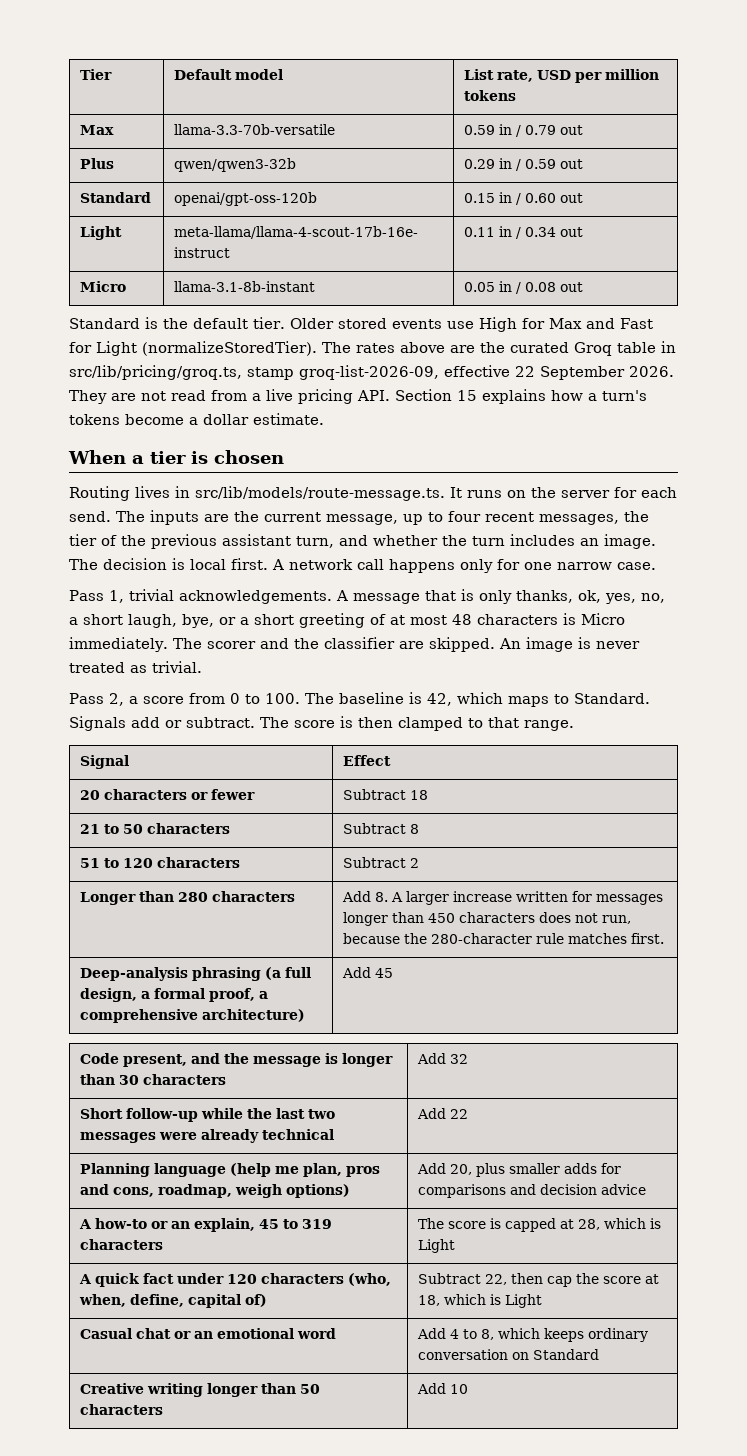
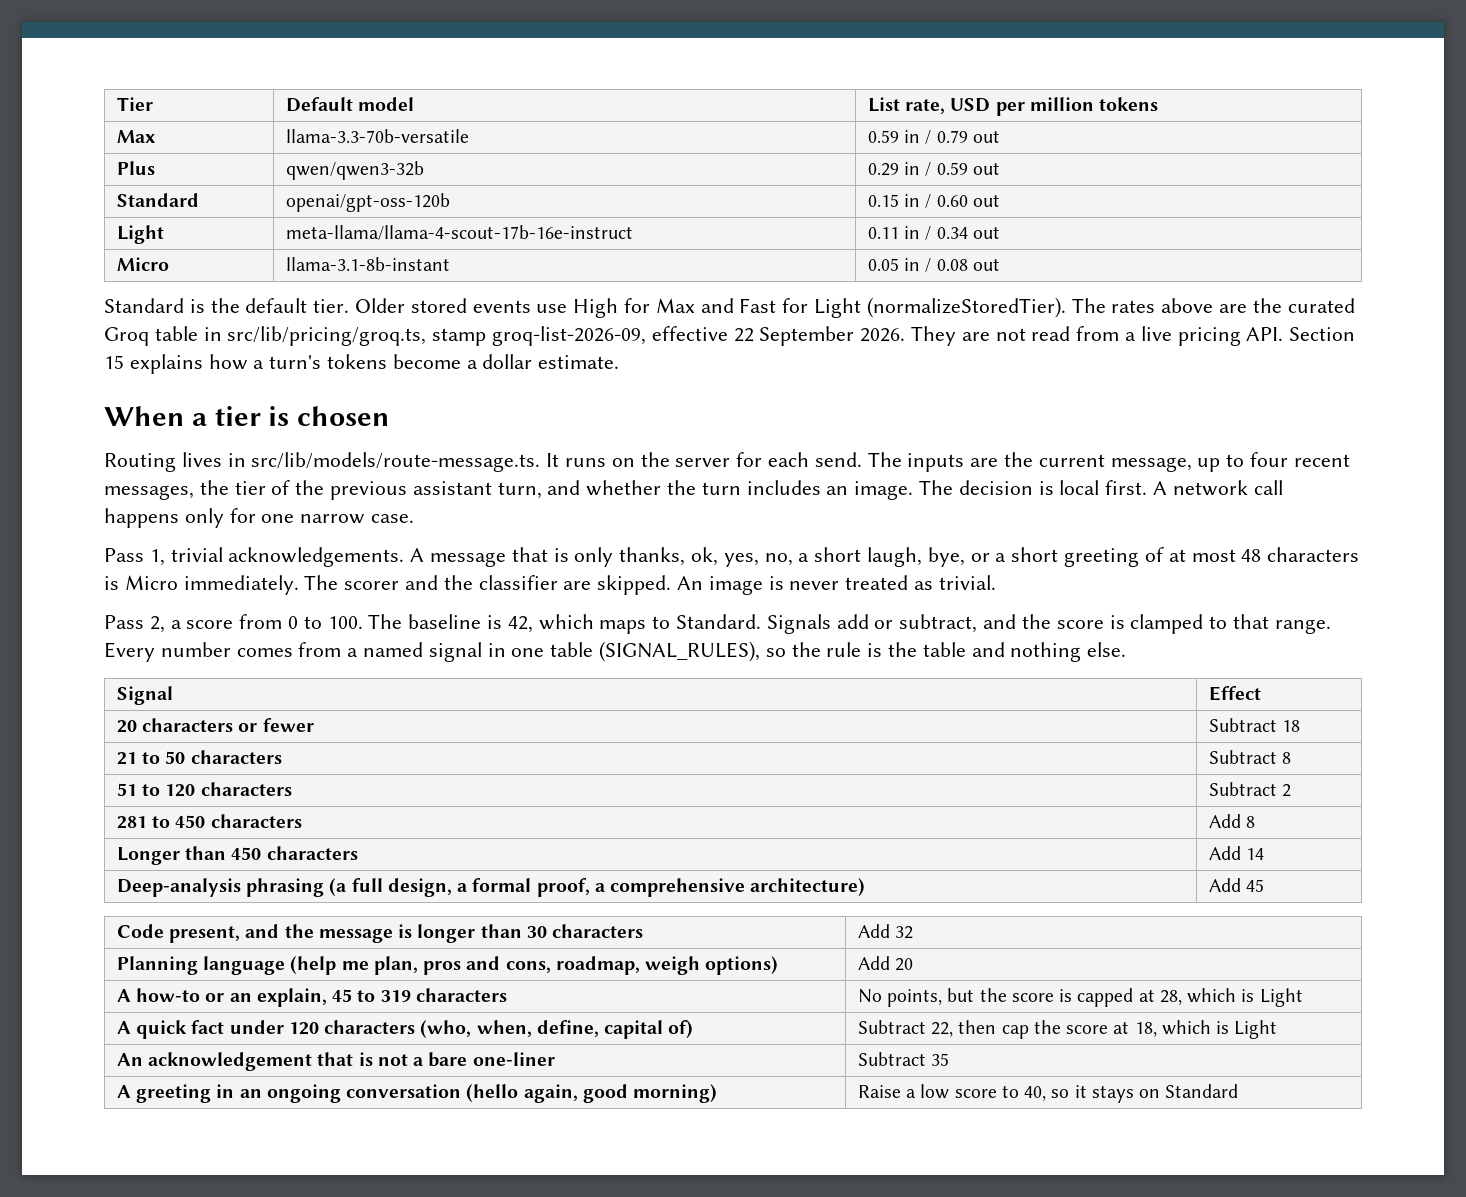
- Signals add or subtract. The score is then clamped to that range.
+ Signals add or subtract, and the score is clamped to that range. Every number comes from a named signal in one table (SIGNAL_RULES), so the rule is the table and nothing else.
- Longer than 280 characters | Add 8. A larger increase written for messages longer than 450 characters does not run, because the 280-character rule matches first.
+ 281 to 450 characters | Add 8
+ Longer than 450 characters | Add 14
- Short follow-up while the last two messages were already technical | Add 22
- Planning language (help me plan, pros and cons, roadmap, weigh options) | Add 20, plus smaller adds for comparisons and decision advice
+ Planning language (help me plan, pros and cons, roadmap, weigh options) | Add 20
- A how-to or an explain, 45 to 319 characters | The score is capped at 28, which is Light
+ A how-to or an explain, 45 to 319 characters | No points, but the score is capped at 28, which is Light
- Casual chat or an emotional word | Add 4 to 8, which keeps ordinary conversation on Standard
- Creative writing longer than 50 characters | Add 10
+ An acknowledgement that is not a bare one-liner | Subtract 35
+ A greeting in an ongoing conversation (hello again, good morning) | Raise a low score to 40, so it stays on Standard

